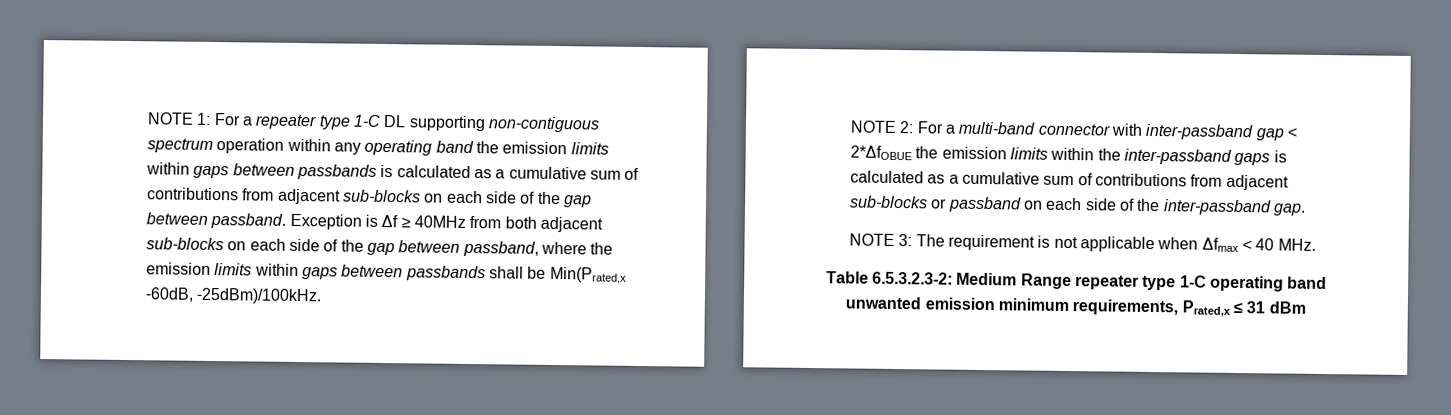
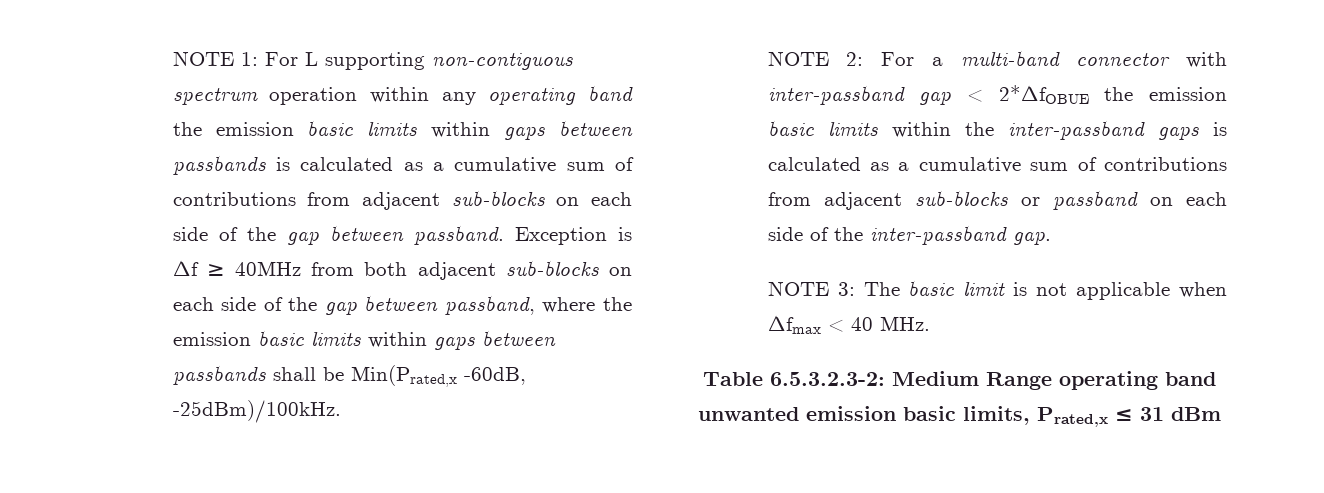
- NOTE 1: For a repeater type 1-C DL supporting non-contiguous spectrum operation within any operating band the emission limits within gaps between passbands is calculated as a cumulative sum of contributions from adjacent sub-blocks on each side of the gap between passband.
+ NOTE 1: For L supporting non-contiguous spectrum operation within any operating band the emission basic limits within gaps between passbands is calculated as a cumulative sum of contributions from adjacent sub-blocks on each side of the gap between passband.
- Exception is Δf ≥ 40MHz from both adjacent sub-blocks on each side of the gap between passband, where the emission limits within gaps between passbands shall be Min(Prated,x -60dB, -25dBm)/100kHz.
+ Exception is Δf ≥ 40MHz from both adjacent sub-blocks on each side of the gap between passband, where the emission basic limits within gaps between passbands shall be Min(Prated,x -60dB, -25dBm)/100kHz.
- NOTE 2: For a multi-band connector with inter-passband gap < 2*ΔfOBUE the emission limits within the inter-passband gaps is calculated as a cumulative sum of contributions from adjacent sub-blocks or passband on each side of the inter-passband gap.
+ NOTE 2: For a multi-band connector with inter-passband gap < 2*ΔfOBUE the emission basic limits within the inter-passband gaps is calculated as a cumulative sum of contributions from adjacent sub-blocks or passband on each side of the inter-passband gap.
- NOTE 3: The requirement is not applicable when Δfmax < 40 MHz.
+ NOTE 3: The basic limit is not applicable when Δfmax < 40 MHz.
- Table 6.5.3.2.3-2: Medium Range repeater type 1-C operating band unwanted emission minimum requirements, Prated,x ≤ 31 dBm
+ Table 6.5.3.2.3-2: Medium Range operating band unwanted emission basic limits, Prated,x ≤ 31 dBm

